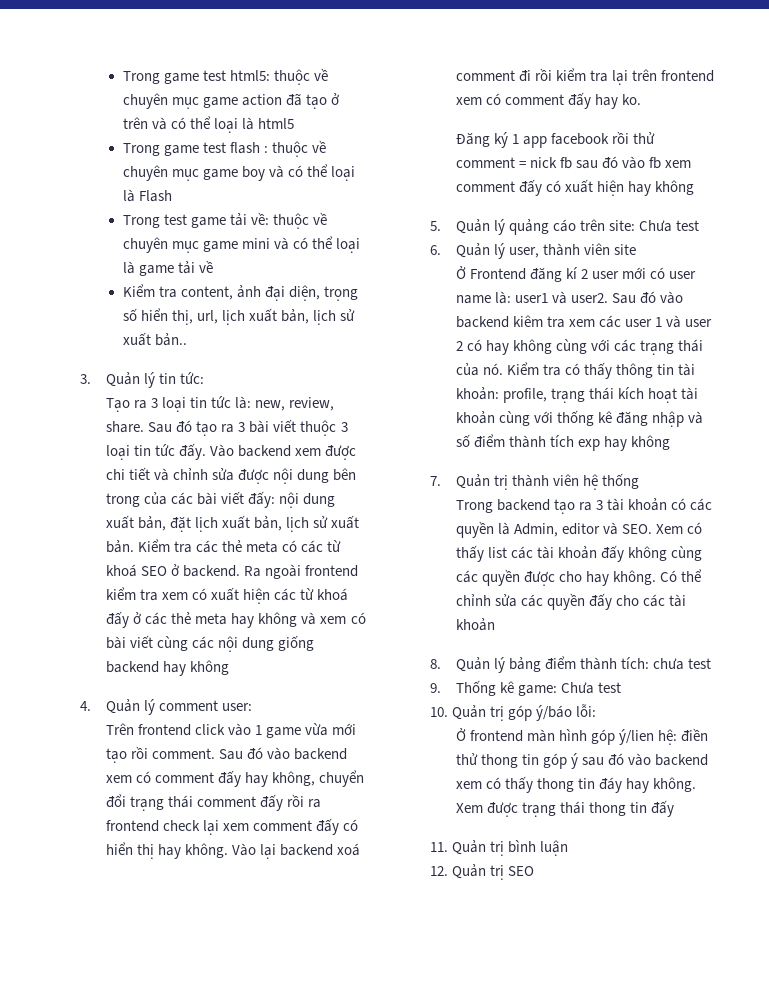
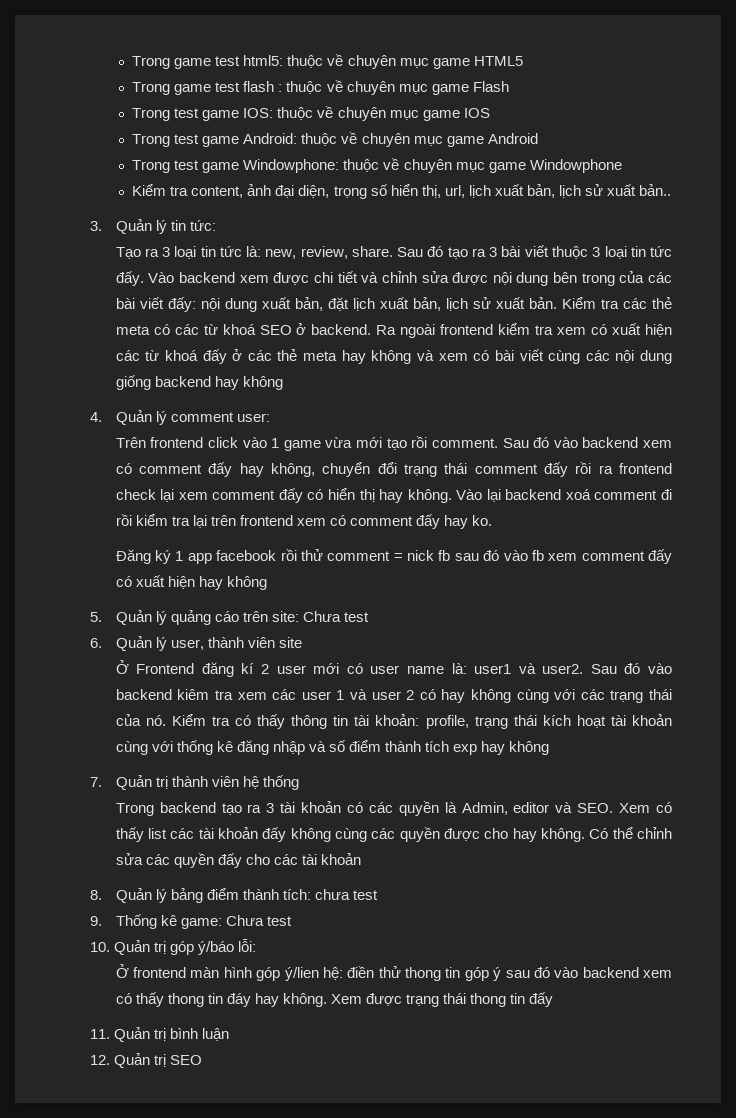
- Trong game test html5: thuộc về chuyên mục game action đã tạo ở trên và có thể loại là html5
+ Trong game test html5: thuộc về chuyên mục game HTML5
- Trong game test flash : thuộc về chuyên mục game boy và có thể loại là Flash
+ Trong game test flash : thuộc về chuyên mục game Flash
- Trong test game tải về: thuộc về chuyên mục game mini và có thể loại là game tải về
+ Trong test game IOS: thuộc về chuyên mục game IOS
+ Trong test game Android: thuộc về chuyên mục game Android
+ Trong test game Windowphone: thuộc về chuyên mục game Windowphone

